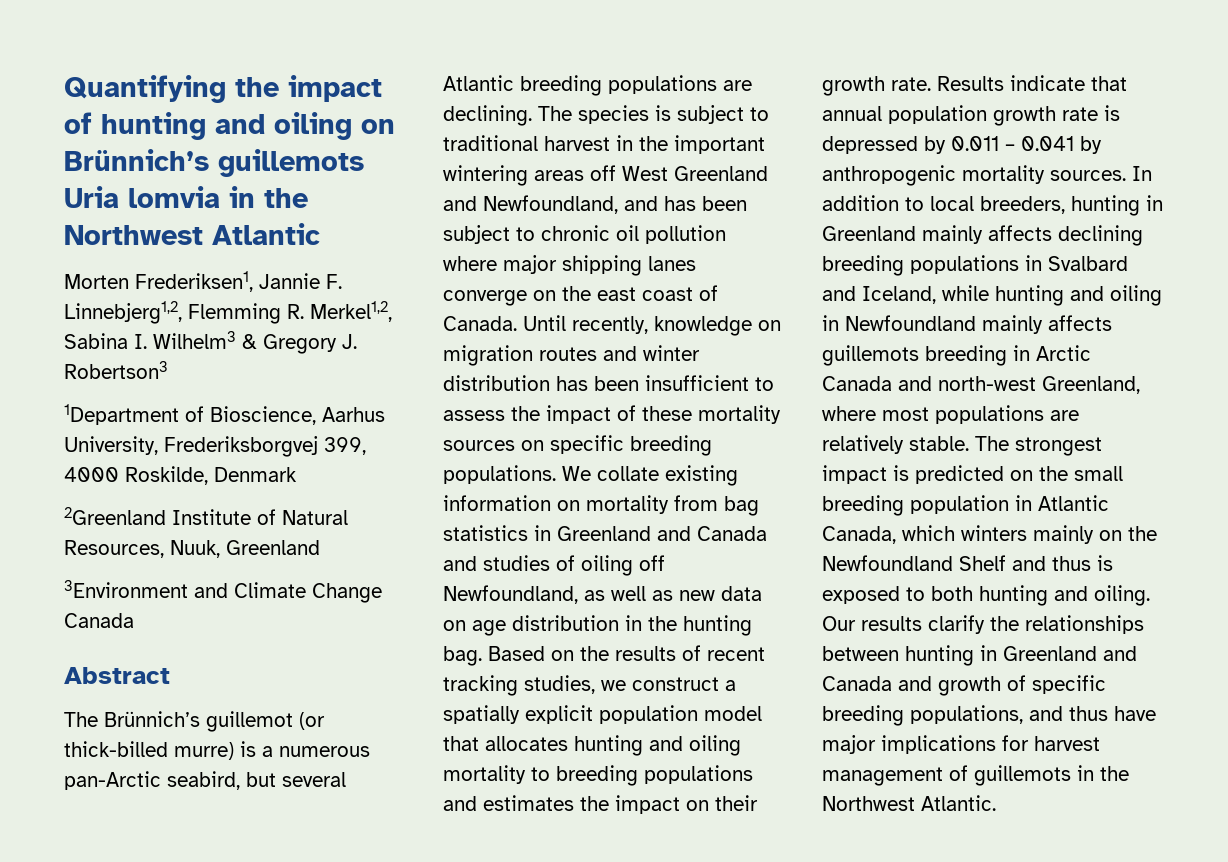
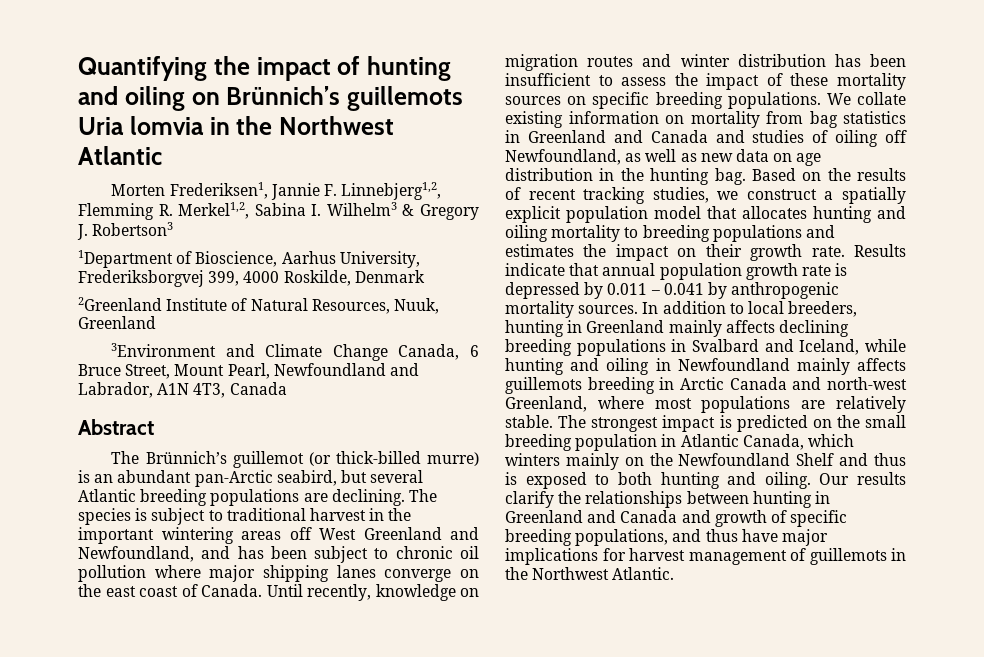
- 3Environment and Climate Change Canada
+ 3Environment and Climate Change Canada, 6 Bruce Street, Mount Pearl, Newfoundland and Labrador, A1N 4T3, Canada
- The Brünnich’s guillemot (or thick-billed murre) is a numerous pan-Arctic seabird, but several Atlantic breeding populations are declining.
+ The Brünnich’s guillemot (or thick-billed murre) is an abundant pan-Arctic seabird, but several Atlantic breeding populations are declining.

